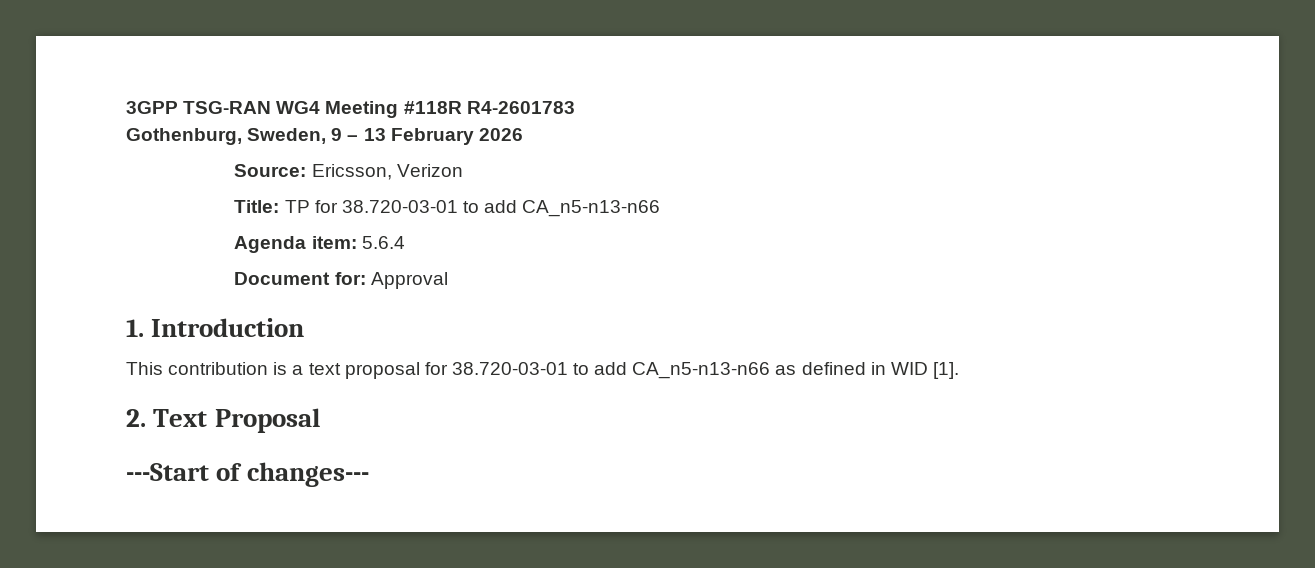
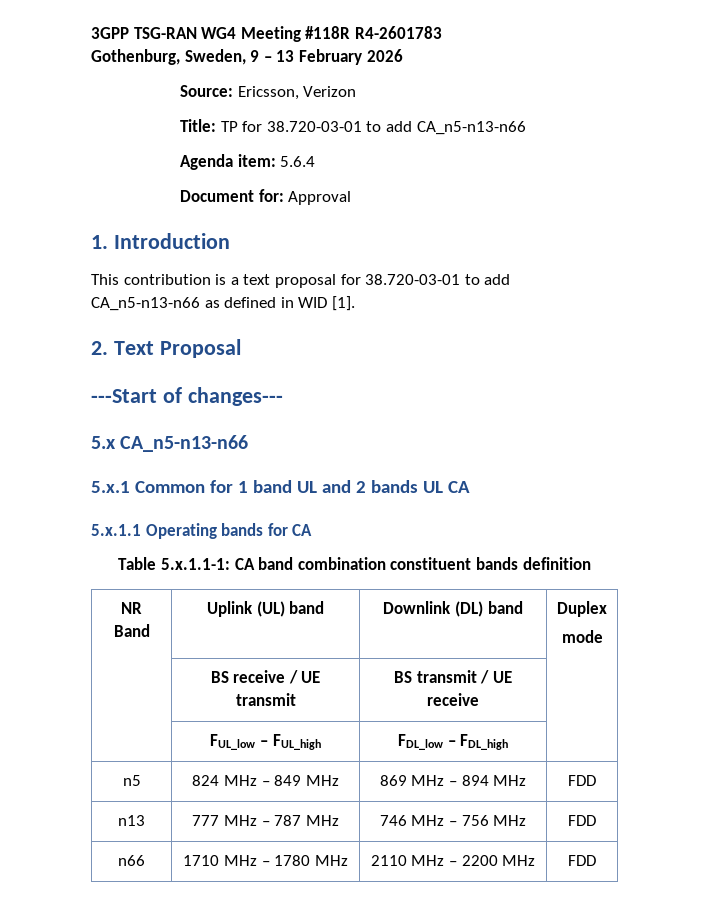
+ 5.x CA_n5-n13-n66
+ 5.x.1 Common for 1 band UL and 2 bands UL CA
+ 5.x.1.1 Operating bands for CA
+ Table 5.x.1.1-1: CA band combination constituent bands definition
+ NR Band | Uplink (UL) band | Downlink (DL) band | Duplex
+ mode
+ | BS receive / UE transmit | BS transmit / UE receive |
+ | FUL_low – FUL_high | FDL_low – FDL_high |
+ n5 | 824 MHz – 849 MHz | 869 MHz – 894 MHz | FDD
+ n13 | 777 MHz – 787 MHz | 746 MHz – 756 MHz | FDD
+ n66 | 1710 MHz – 1780 MHz | 2110 MHz – 2200 MHz | FDD

